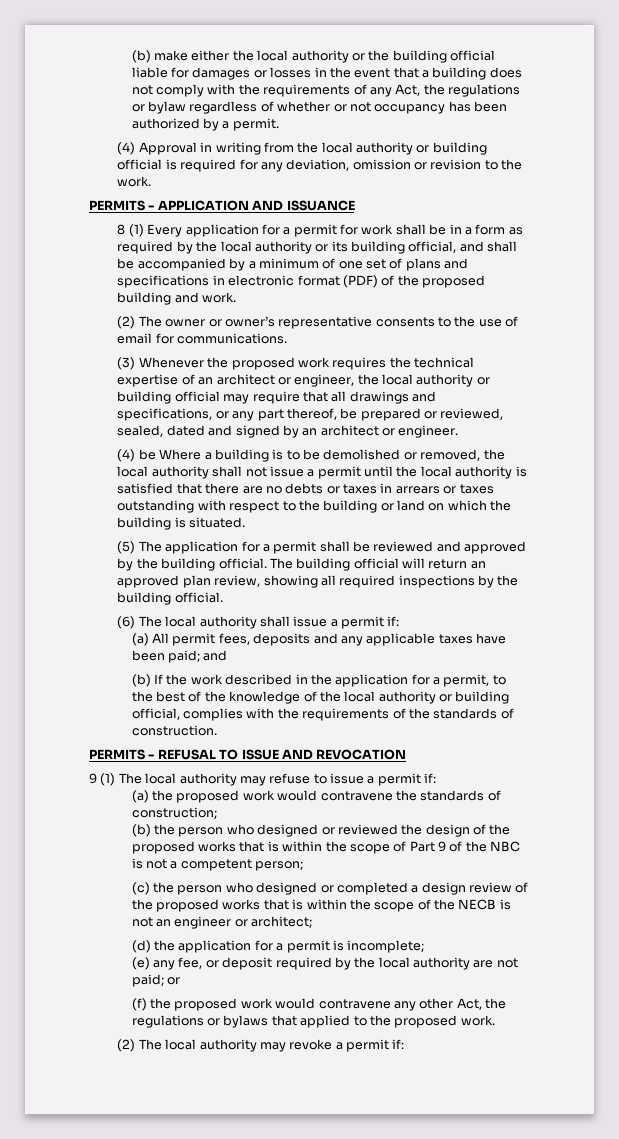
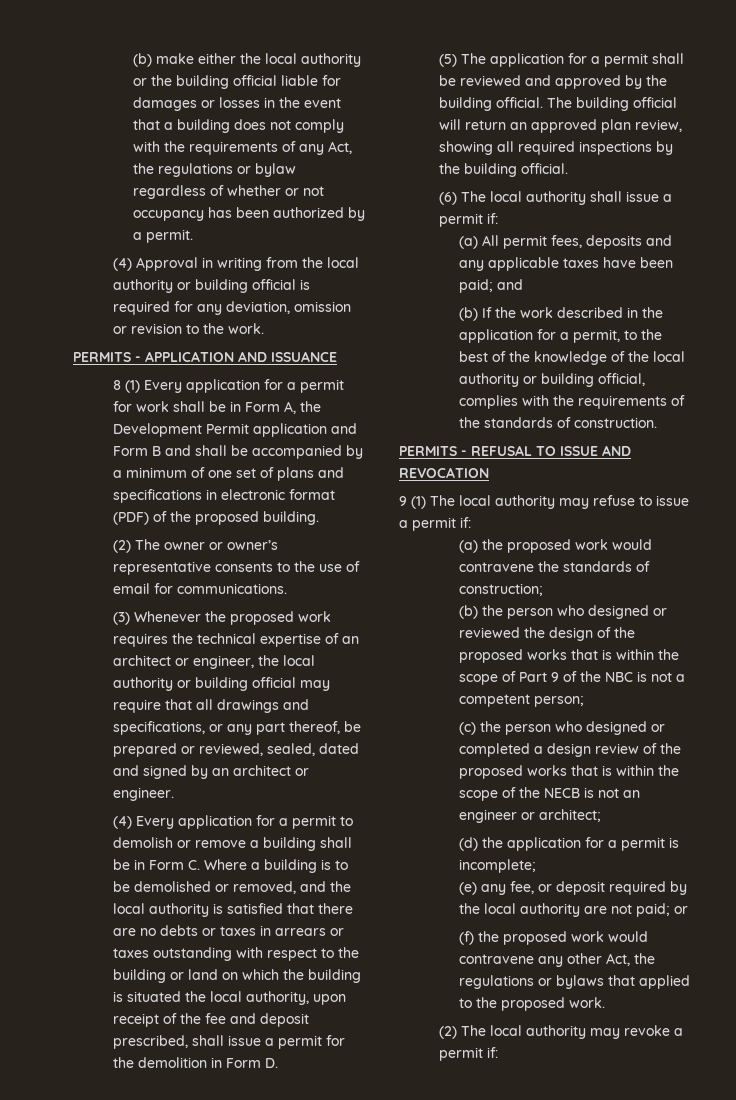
- 8 (1) Every application for a permit for work shall be in a form as required by the local authority or its building official, and shall be accompanied by a minimum of one set of plans and specifications in electronic format (PDF) of the proposed building and work.
+ 8 (1) Every application for a permit for work shall be in Form A, the Development Permit application and Form B and shall be accompanied by a minimum of one set of plans and specifications in electronic format (PDF) of the proposed building.
- (4) be Where a building is to be demolished or removed, the local authority shall not issue a permit until the local authority is satisfied that there are no debts or taxes in arrears or taxes outstanding with respect to the building or land on which the building is situated.
+ (4) Every application for a permit to demolish or remove a building shall be in Form C. Where a building is to be demolished or removed, and the local authority is satisfied that there are no debts or taxes in arrears or taxes outstanding with respect to the building or land on which the building is situated the local authority, upon receipt of the fee and deposit prescribed, shall issue a permit for the demolition in Form D.

